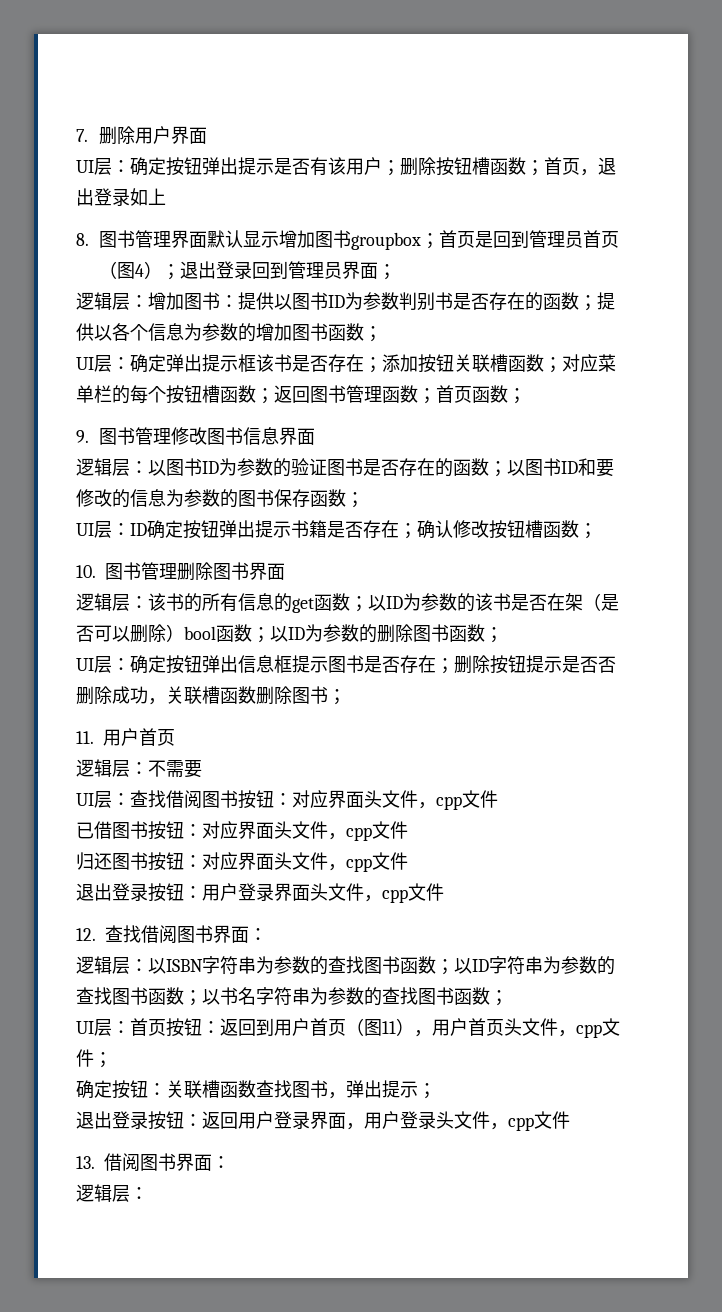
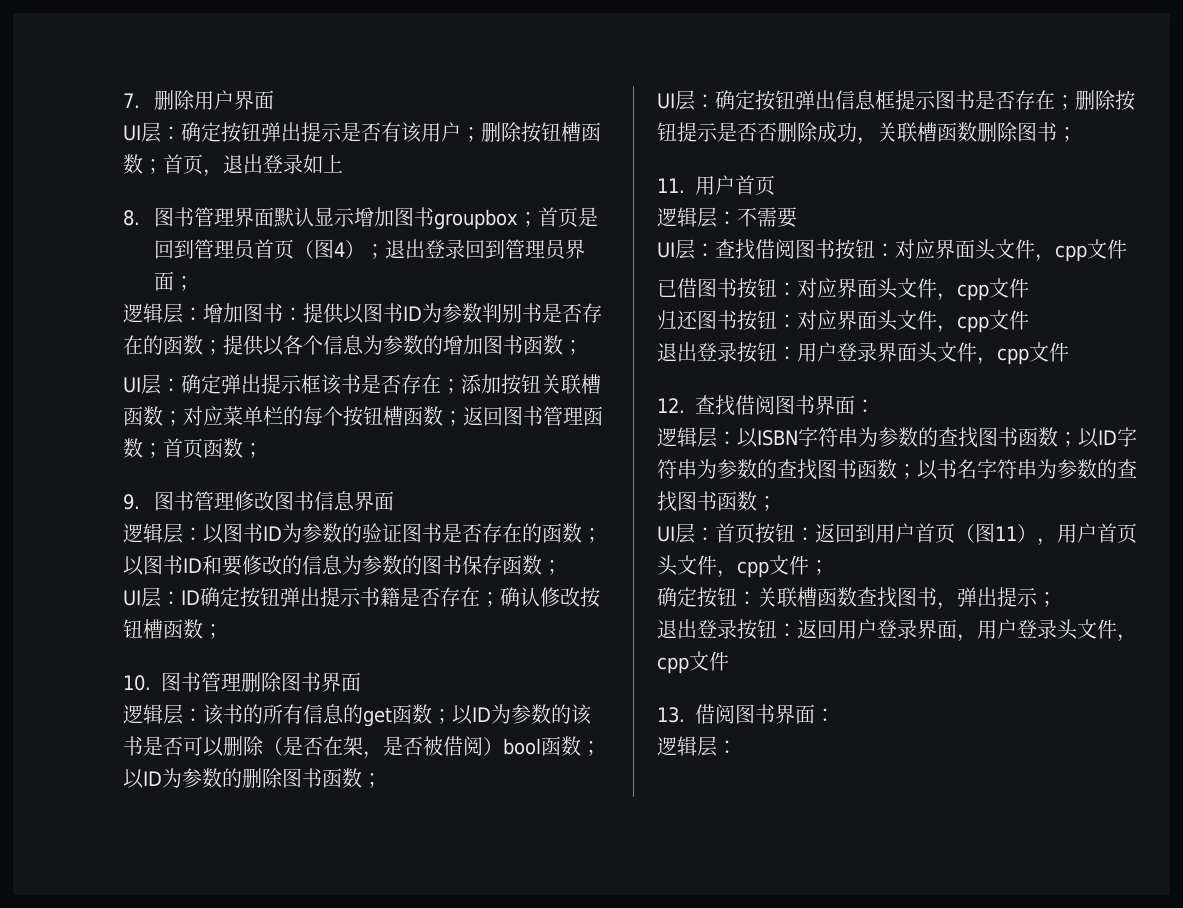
- 逻辑层：该书的所有信息的get函数；以ID为参数的该书是否在架（是否可以删除）bool函数；以ID为参数的删除图书函数；
+ 逻辑层：该书的所有信息的get函数；以ID为参数的该书是否可以删除（是否在架，是否被借阅）bool函数；以ID为参数的删除图书函数；

